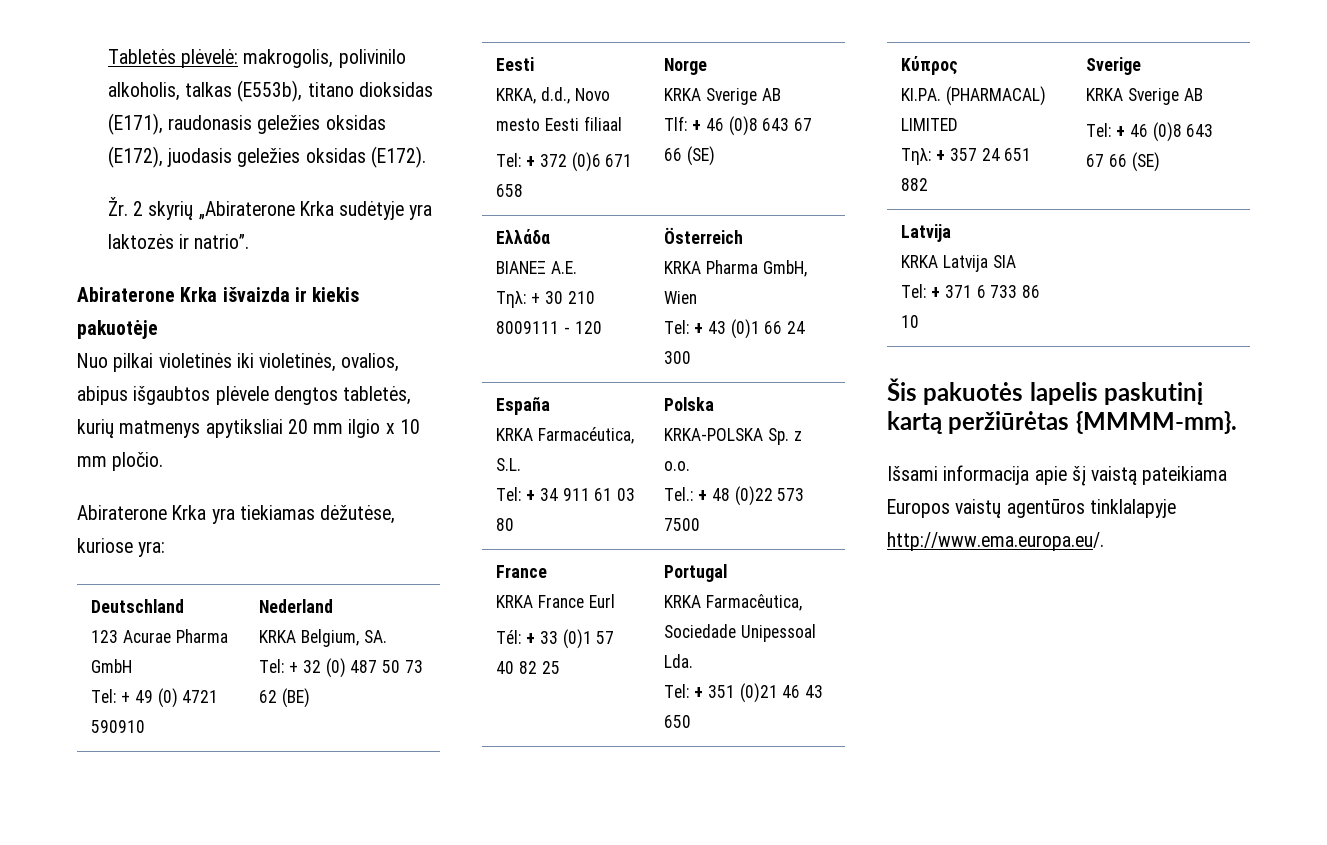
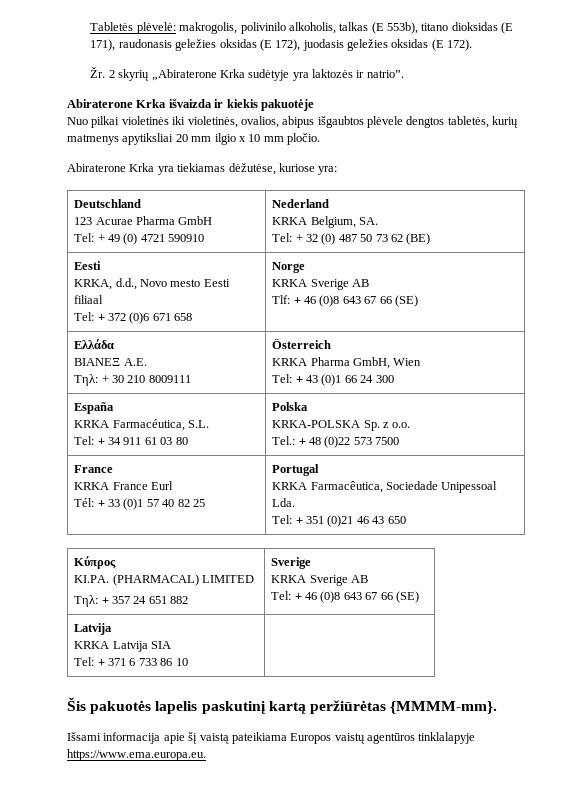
- Tabletės plėvelė: makrogolis, polivinilo alkoholis, talkas (E553b), titano dioksidas (E171), raudonasis geležies oksidas (E172), juodasis geležies oksidas (E172).
+ Tabletės plėvelė: makrogolis, polivinilo alkoholis, talkas (E 553b), titano dioksidas (E 171), raudonasis geležies oksidas (E 172), juodasis geležies oksidas (E 172).
  Ελλάδα
  ΒΙΑΝΕΞ Α.Ε.
- Τηλ: + 30 210 8009111 - 120 | Österreich
+ Τηλ: + 30 210 8009111 | Österreich
- Išsami informacija apie šį vaistą pateikiama Europos vaistų agentūros tinklalapyje http://www.ema.europa.eu/.
+ Išsami informacija apie šį vaistą pateikiama Europos vaistų agentūros tinklalapyje https://www.ema.europa.eu.

